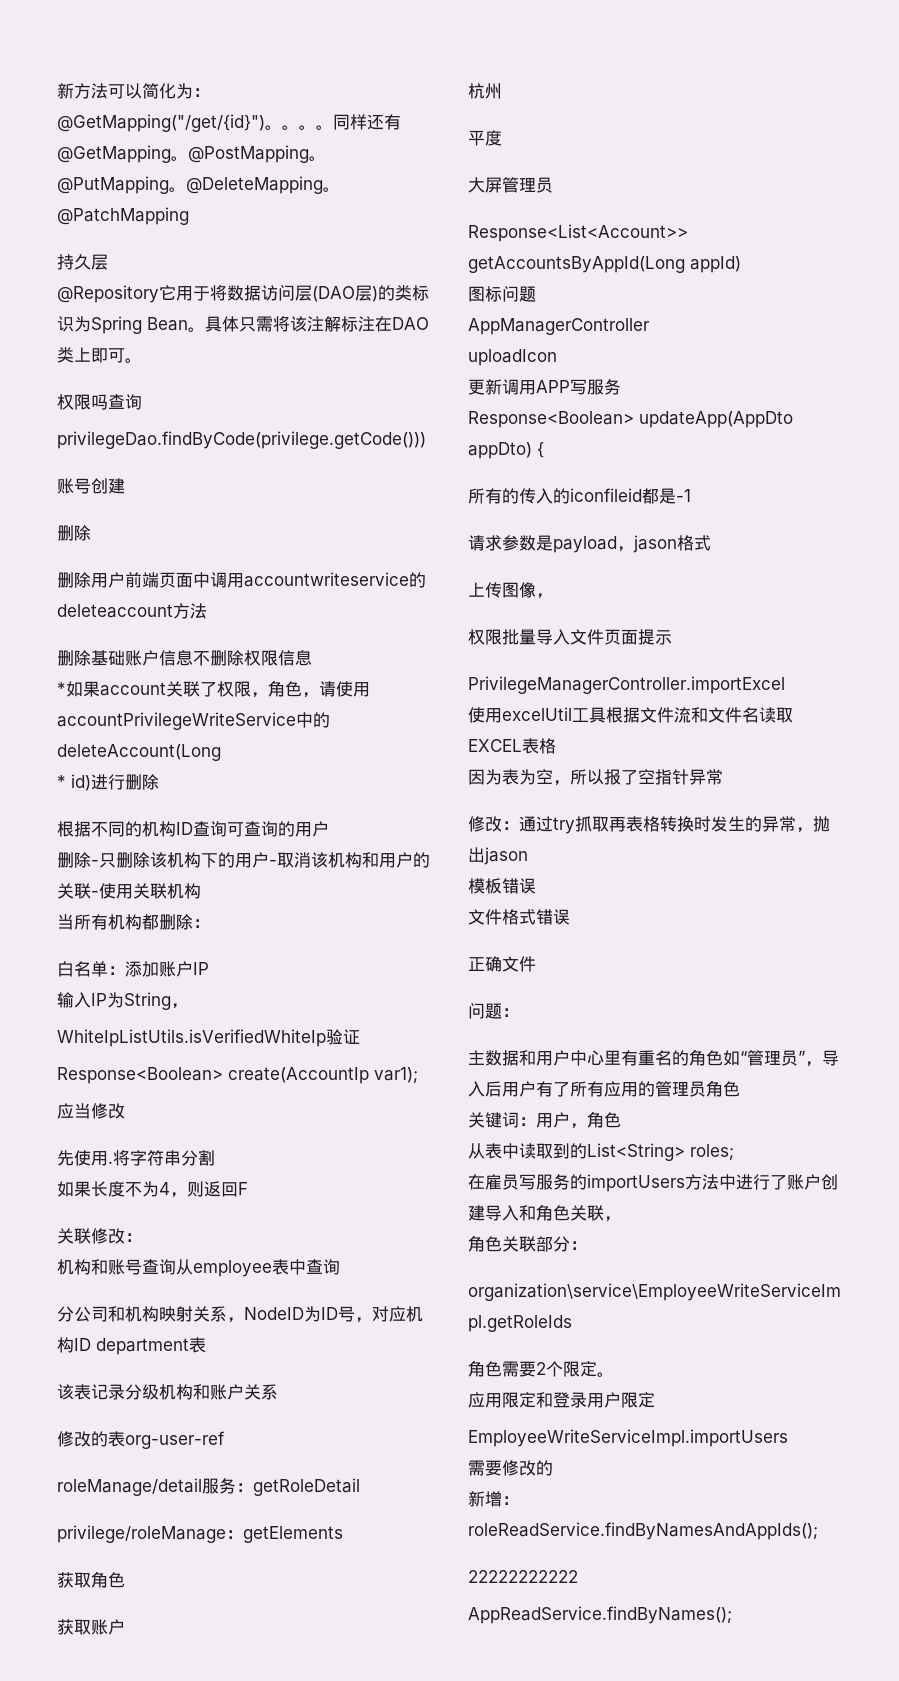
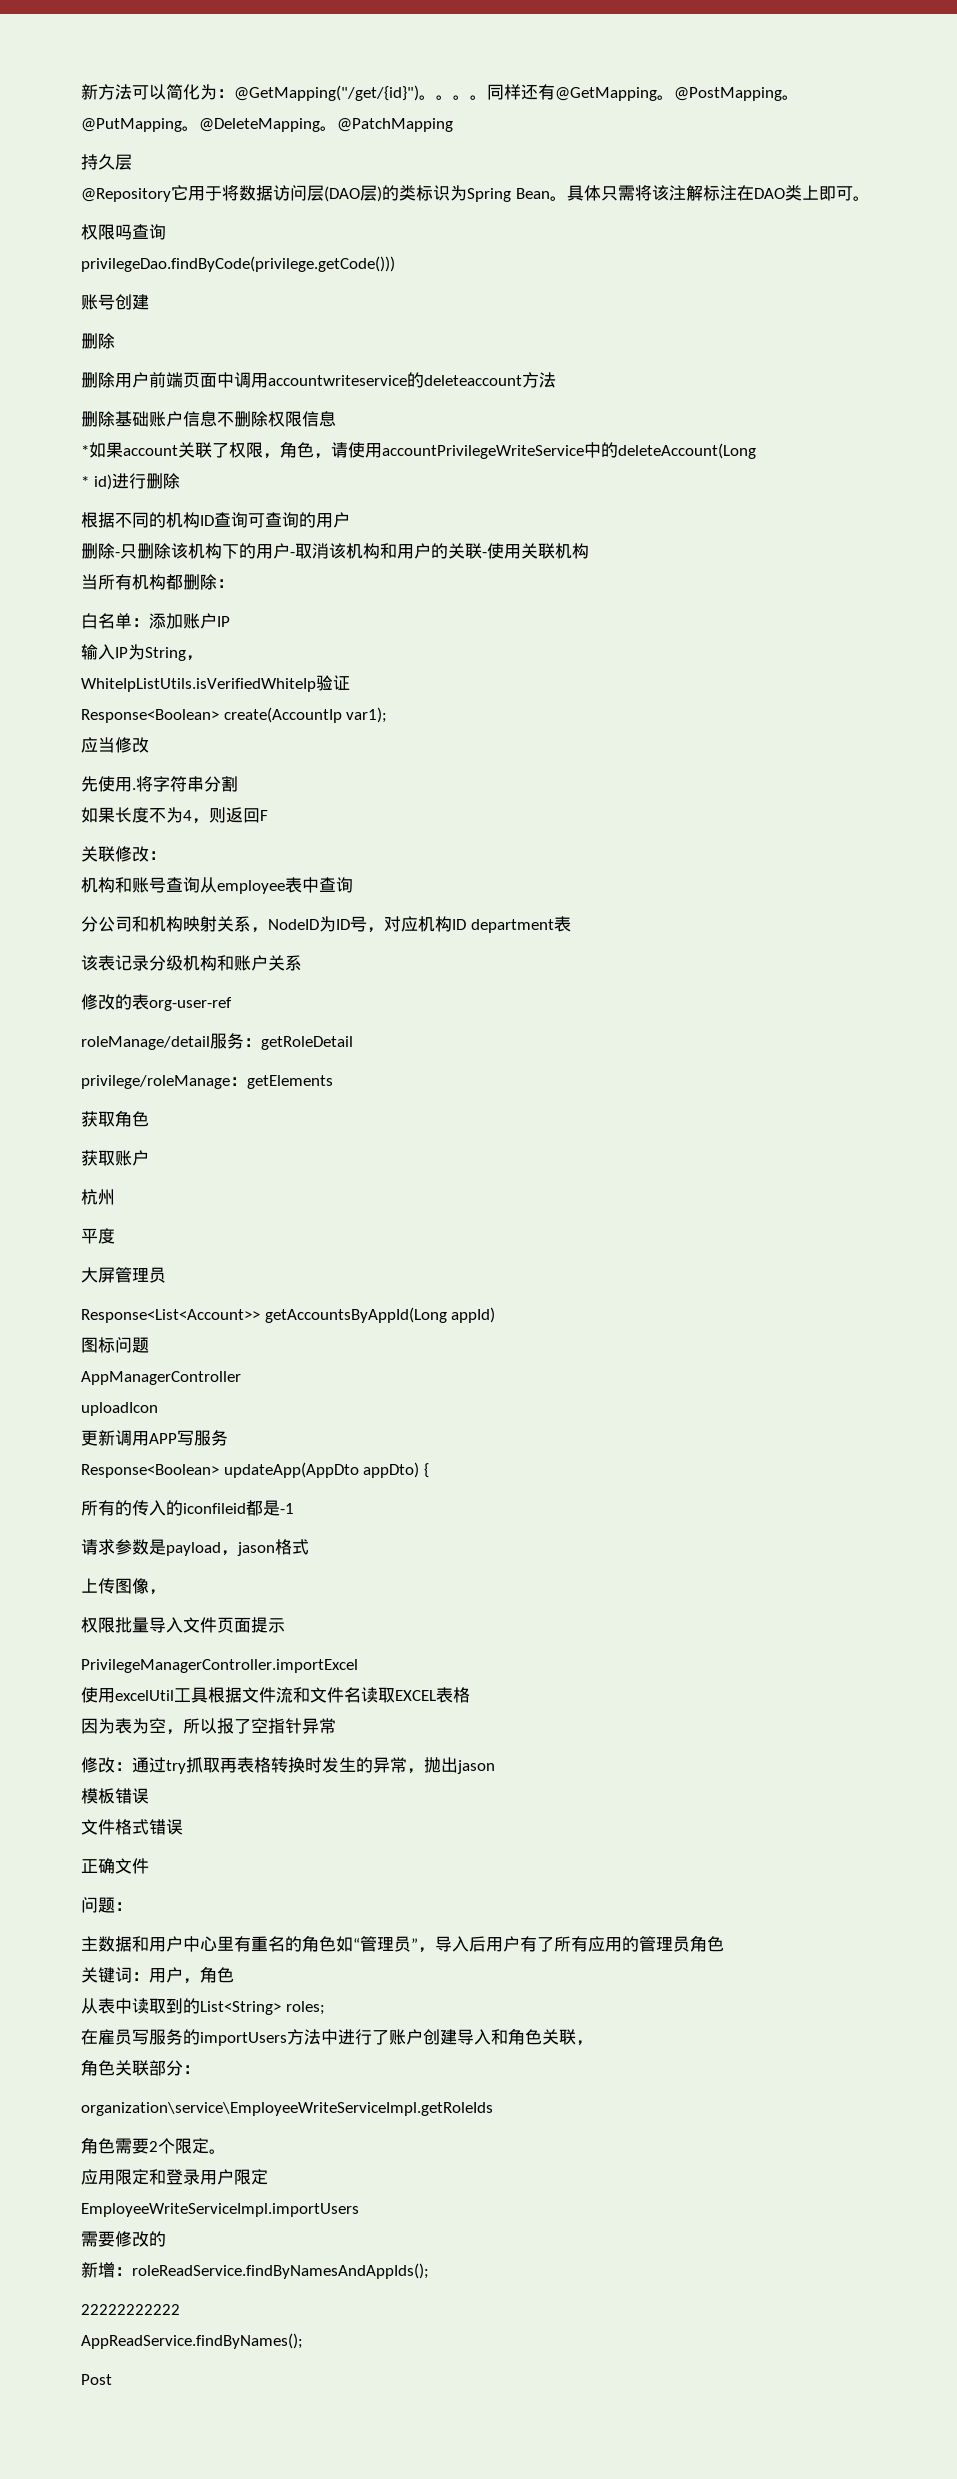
+ Post

